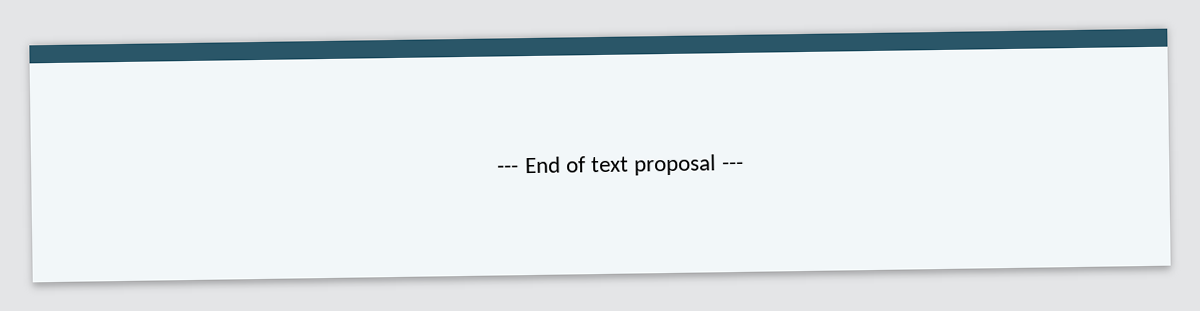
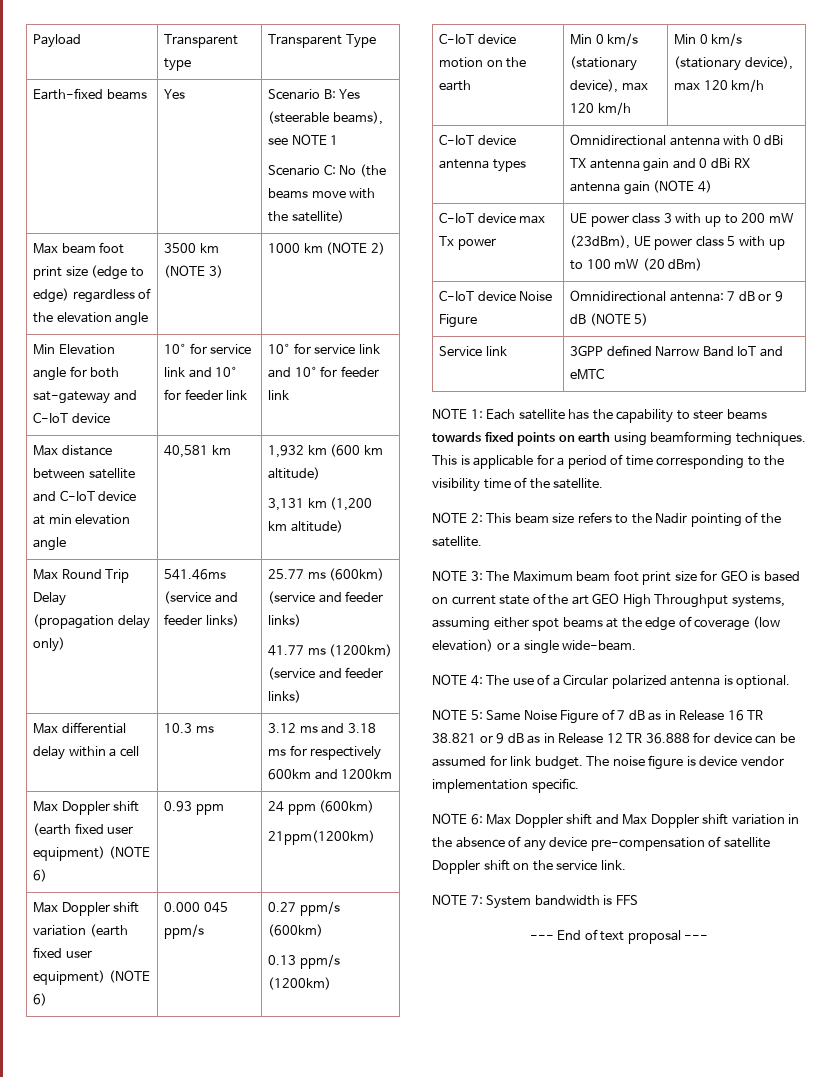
+ Payload | Transparent type | Transparent Type
+ Earth-fixed beams | Yes | Scenario B: Yes (steerable beams), see NOTE 1
+ Scenario C: No (the beams move with the satellite)
+ Max beam foot print size (edge to edge) regardless of the elevation angle | 3500 km (NOTE 3) | 1000 km (NOTE 2)
+ Min Elevation angle for both sat-gateway and C-IoT device | 10° for service link and 10° for feeder link | 10° for service link and 10° for feeder link
+ Max distance between satellite and C-IoT device at min elevation angle | 40,581 km | 1,932 km (600 km altitude)
+ 3,131 km (1,200 km altitude)
+ Max Round Trip Delay (propagation delay only) | 541.46ms (service and feeder links) | 25.77 ms (600km) (service and feeder links)
+ 41.77 ms (1200km) (service and feeder links)
+ Max differential delay within a cell | 10.3 ms | 3.12 ms and 3.18 ms for respectively 600km and 1200km
+ Max Doppler shift (earth fixed user equipment) (NOTE 6) | 0.93 ppm | 24 ppm (600km)
+ 21ppm(1200km)
+ Max Doppler shift variation (earth fixed user equipment) (NOTE 6) | 0.000 045 ppm/s | 0.27 ppm/s (600km)
+ 0.13 ppm/s (1200km)
+ C-IoT device motion on the earth | Min 0 km/s (stationary device), max 120 km/h | Min 0 km/s (stationary device), max 120 km/h
+ C-IoT device antenna types | Omnidirectional antenna with 0 dBi TX antenna gain and 0 dBi RX antenna gain (NOTE 4)
+ C-IoT device max Tx power | UE power class 3 with up to 200 mW (23dBm), UE power class 5 with up to 100 mW (20 dBm)
+ C-IoT device Noise Figure | Omnidirectional antenna: 7 dB or 9 dB (NOTE 5)
+ Service link | 3GPP defined Narrow Band IoT and eMTC
+ NOTE 1: Each satellite has the capability to steer beams towards fixed points on earth using beamforming techniques. This is applicable for a period of time corresponding to the visibility time of the satellite.
+ NOTE 2: This beam size refers to the Nadir pointing of the satellite.
+ NOTE 3: The Maximum beam foot print size for GEO is based on current state of the art GEO High Throughput systems, assuming either spot beams at the edge of coverage (low elevation) or a single wide-beam.
+ NOTE 4: The use of a Circular polarized antenna is optional.
+ NOTE 5: Same Noise Figure of 7 dB as in Release 16 TR 38.821 or 9 dB as in Release 12 TR 36.888 for device can be assumed for link budget. The noise figure is device vendor implementation specific.
+ NOTE 6: Max Doppler shift and Max Doppler shift variation in the absence of any device pre-compensation of satellite Doppler shift on the service link.
+ NOTE 7: System bandwidth is FFS

